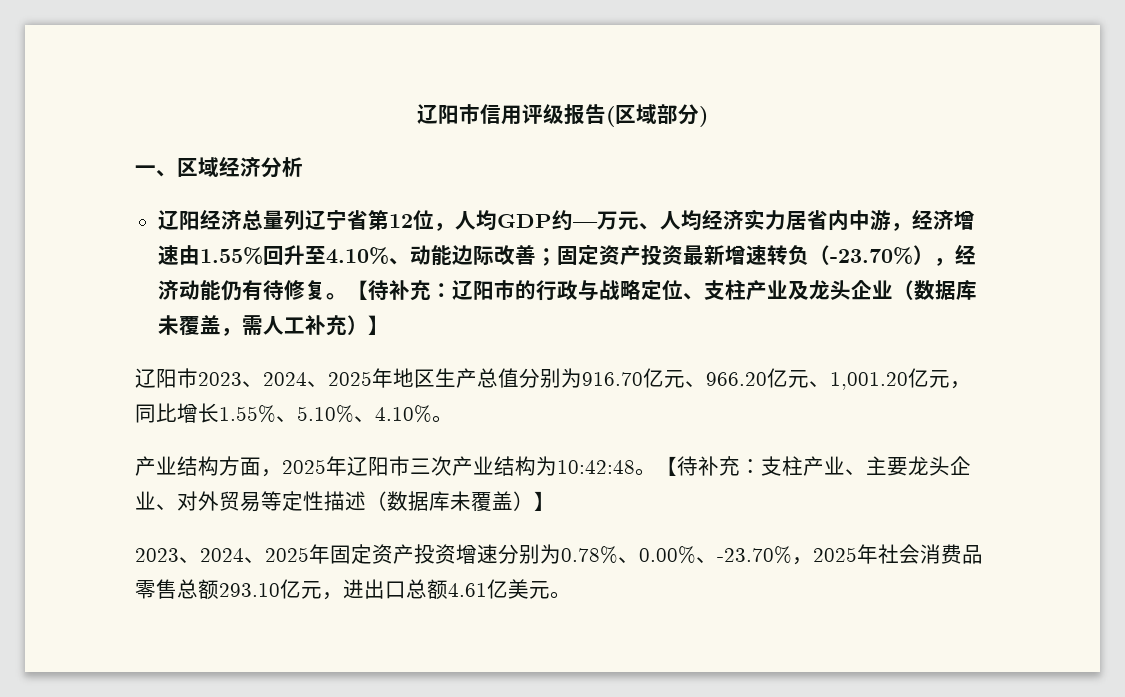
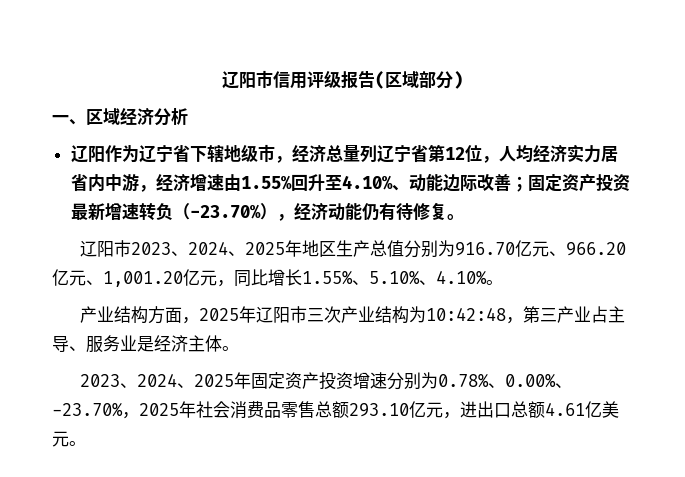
- 辽阳经济总量列辽宁省第12位，人均GDP约—万元、人均经济实力居省内中游，经济增速由1.55%回升至4.10%、动能边际改善；固定资产投资最新增速转负（-23.70%），经济动能仍有待修复。【待补充：辽阳市的行政与战略定位、支柱产业及龙头企业（数据库未覆盖，需人工补充）】
+ 辽阳作为辽宁省下辖地级市，经济总量列辽宁省第12位，人均经济实力居省内中游，经济增速由1.55%回升至4.10%、动能边际改善；固定资产投资最新增速转负（-23.70%），经济动能仍有待修复。
- 产业结构方面，2025年辽阳市三次产业结构为10:42:48。【待补充：支柱产业、主要龙头企业、对外贸易等定性描述（数据库未覆盖）】
+ 产业结构方面，2025年辽阳市三次产业结构为10:42:48，第三产业占主导、服务业是经济主体。

